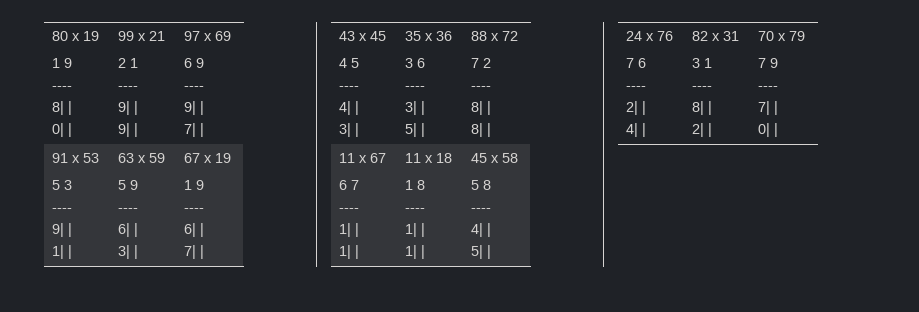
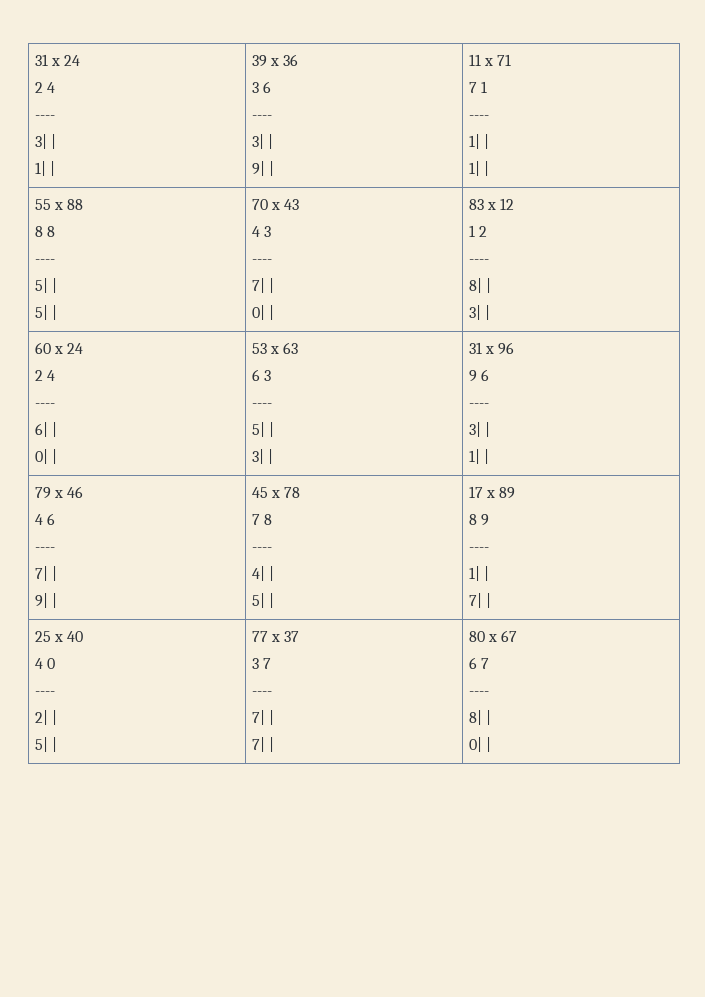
- 80 x 19
- 1 9
+ 31 x 24
+ 2 4
  ----
- 8| |
- 0| | | 99 x 21
- 2 1
- ----
- 9| |
- 9| | | 97 x 69
- 6 9
- ----
- 9| |
- 7| |
- 91 x 53
- 5 3
- ----
- 9| |
- 1| | | 63 x 59
- 5 9
- ----
- 6| |
- 3| | | 67 x 19
- 1 9
- ----
- 6| |
- 7| |
- 43 x 45
- 4 5
- ----
- 4| |
- 3| | | 35 x 36
+ 3| |
+ 1| | | 39 x 36
  3 6
  ----
  3| |
- 5| | | 88 x 72
- 7 2
+ 9| | | 11 x 71
+ 7 1
+ ----
+ 1| |
+ 1| |
+ 55 x 88
+ 8 8
+ ----
+ 5| |
+ 5| | | 70 x 43
+ 4 3
+ ----
+ 7| |
+ 0| | | 83 x 12
+ 1 2
  ----
  8| |
- 8| |
- 11 x 67
+ 3| |
+ 60 x 24
+ 2 4
+ ----
+ 6| |
+ 0| | | 53 x 63
+ 6 3
+ ----
+ 5| |
+ 3| | | 31 x 96
+ 9 6
+ ----
+ 3| |
+ 1| |
+ 79 x 46
+ 4 6
+ ----
+ 7| |
+ 9| | | 45 x 78
+ 7 8
+ ----
+ 4| |
+ 5| | | 17 x 89
+ 8 9
+ ----
+ 1| |
+ 7| |
+ 25 x 40
+ 4 0
+ ----
+ 2| |
+ 5| | | 77 x 37
+ 3 7
+ ----
+ 7| |
+ 7| | | 80 x 67
  6 7
  ----
- 1| |
- 1| | | 11 x 18
- 1 8
- ----
- 1| |
- 1| | | 45 x 58
- 5 8
- ----
- 4| |
- 5| |
- 24 x 76
- 7 6
- ----
- 2| |
- 4| | | 82 x 31
- 3 1
- ----
  8| |
- 2| | | 70 x 79
- 7 9
- ----
- 7| |

